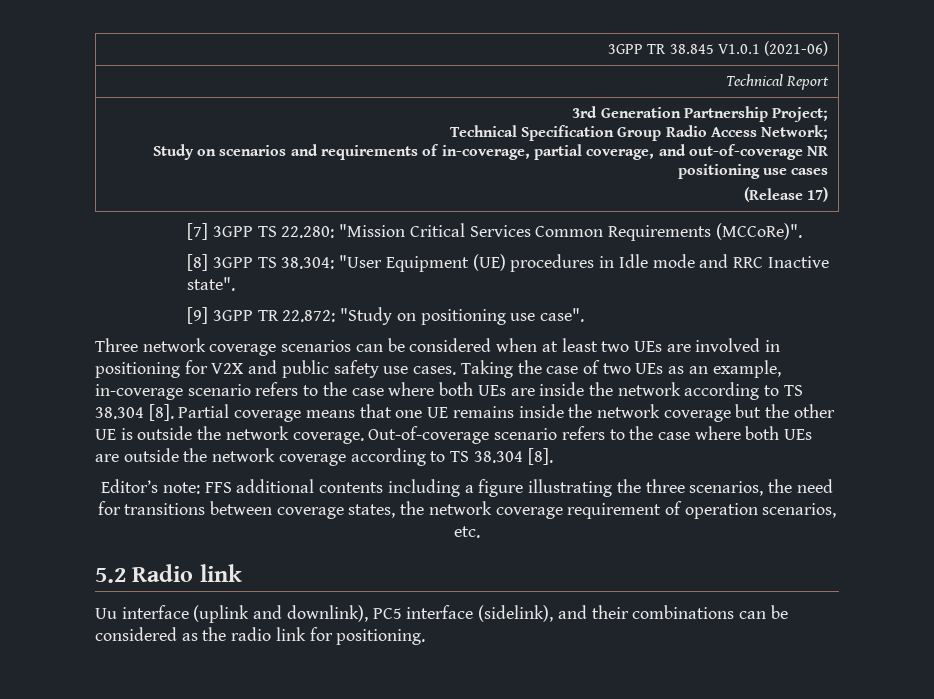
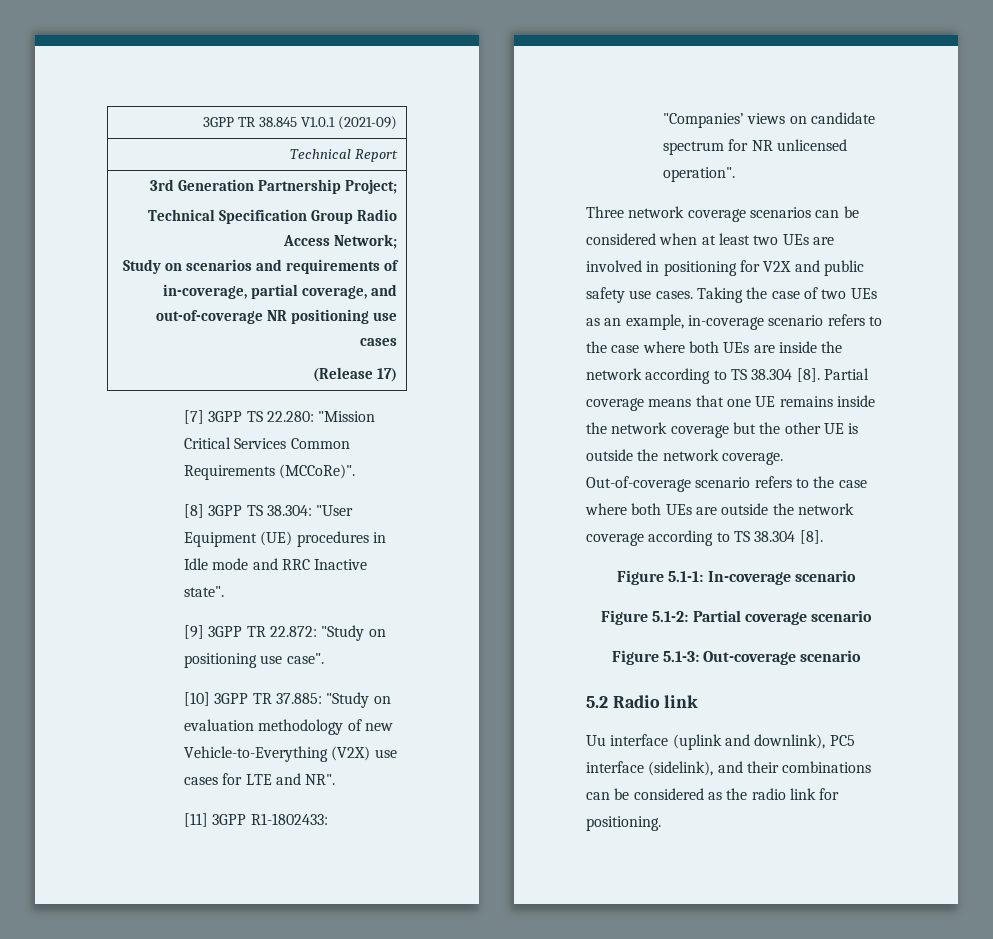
- 3GPP TR 38.845 V1.0.1 (2021-06)
+ 3GPP TR 38.845 V1.0.1 (2021-09)
+ [10] 3GPP TR 37.885: "Study on evaluation methodology of new Vehicle-to-Everything (V2X) use cases for LTE and NR".
+ [11] 3GPP R1-1802433: "Companies’ views on candidate spectrum for NR unlicensed operation".
- Editor’s note: FFS additional contents including a figure illustrating the three scenarios, the need for transitions between coverage states, the network coverage requirement of operation scenarios, etc.
+ Figure 5.1-1: In-coverage scenario
+ Figure 5.1-2: Partial coverage scenario
+ Figure 5.1-3: Out-coverage scenario

